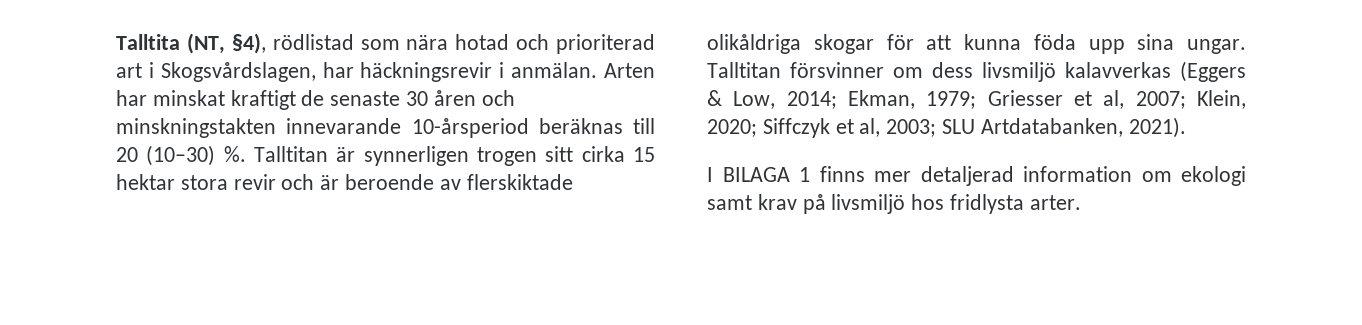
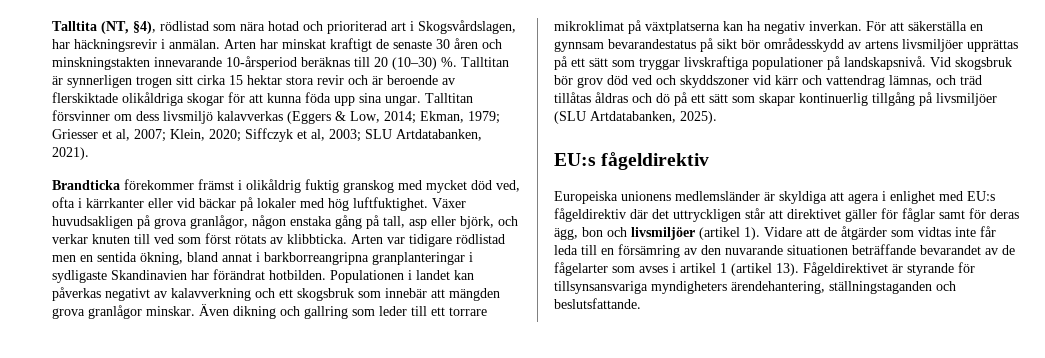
- I BILAGA 1 finns mer detaljerad information om ekologi samt krav på livsmiljö hos fridlysta arter.
+ Brandticka förekommer främst i olikåldrig fuktig granskog med mycket död ved, ofta i kärrkanter eller vid bäckar på lokaler med hög luftfuktighet. Växer huvudsakligen på grova granlågor, någon enstaka gång på tall, asp eller björk, och verkar knuten till ved som först rötats av klibbticka. Arten var tidigare rödlistad men en sentida ökning, bland annat i barkborreangripna granplanteringar i sydligaste Skandinavien har förändrat hotbilden. Populationen i landet kan påverkas negativt av kalavverkning och ett skogsbruk som innebär att mängden grova granlågor minskar. Även dikning och gallring som leder till ett torrare mikroklimat på växtplatserna kan ha negativ inverkan. För att säkerställa en gynnsam bevarandestatus på sikt bör områdesskydd av artens livsmiljöer upprättas på ett sätt som tryggar livskraftiga populationer på landskapsnivå. Vid skogsbruk bör grov död ved och skyddszoner vid kärr och vattendrag lämnas, och träd tillåtas åldras och dö på ett sätt som skapar kontinuerlig tillgång på livsmiljöer (SLU Artdatabanken, 2025).
+ EU:s fågeldirektiv
+ Europeiska unionens medlemsländer är skyldiga att agera i enlighet med EU:s fågeldirektiv där det uttryckligen står att direktivet gäller för fåglar samt för deras ägg, bon och livsmiljöer (artikel 1). Vidare att de åtgärder som vidtas inte får leda till en försämring av den nuvarande situationen beträffande bevarandet av de fågelarter som avses i artikel 1 (artikel 13). Fågeldirektivet är styrande för tillsynsansvariga myndigheters ärendehantering, ställningstaganden och beslutsfattande.

